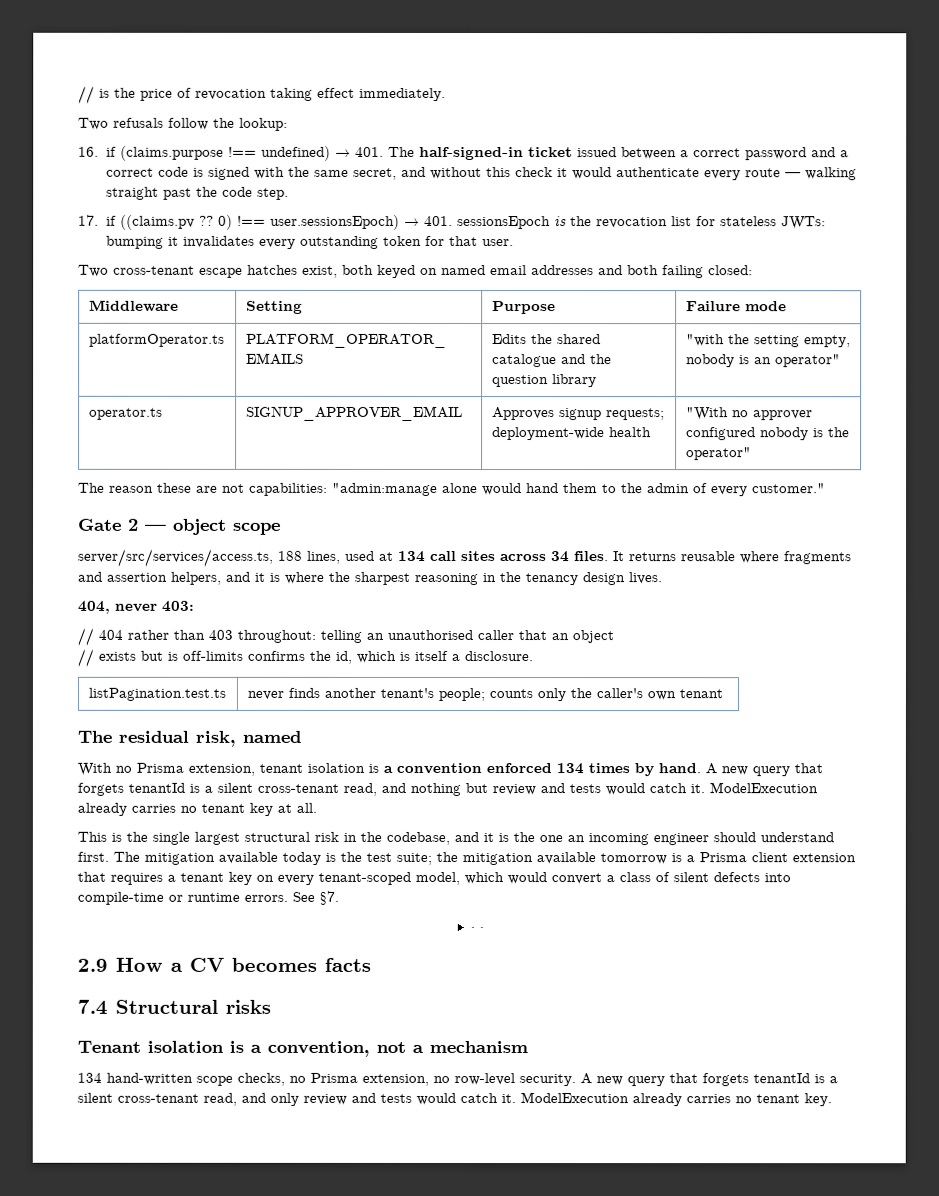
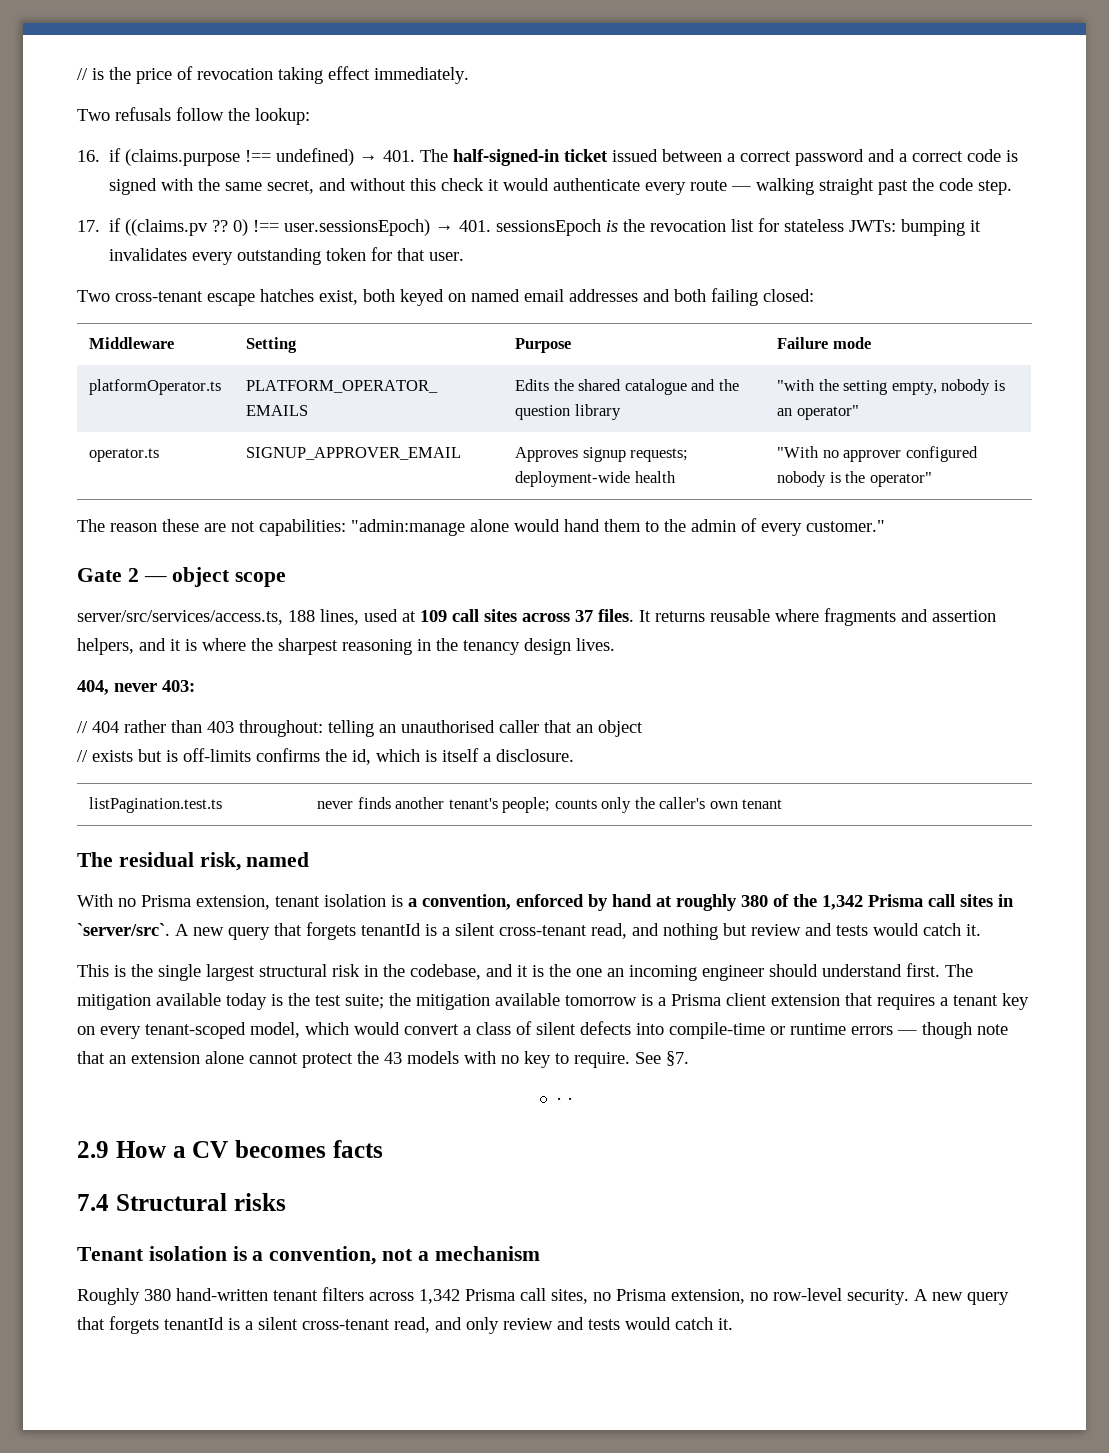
- server/src/services/access.ts, 188 lines, used at 134 call sites across 34 files.
+ server/src/services/access.ts, 188 lines, used at 109 call sites across 37 files.
- With no Prisma extension, tenant isolation is a convention enforced 134 times by hand.
+ With no Prisma extension, tenant isolation is a convention, enforced by hand at roughly 380 of the 1,342 Prisma call sites in `server/src`.
- ModelExecution already carries no tenant key at all.
- The mitigation available today is the test suite; the mitigation available tomorrow is a Prisma client extension that requires a tenant key on every tenant-scoped model, which would convert a class of silent defects into compile-time or runtime errors.
+ The mitigation available today is the test suite; the mitigation available tomorrow is a Prisma client extension that requires a tenant key on every tenant-scoped model, which would convert a class of silent defects into compile-time or runtime errors — though note that an extension alone cannot protect the 43 models with no key to require.
- 134 hand-written scope checks, no Prisma extension, no row-level security.
+ Roughly 380 hand-written tenant filters across 1,342 Prisma call sites, no Prisma extension, no row-level security.
- ModelExecution already carries no tenant key.

